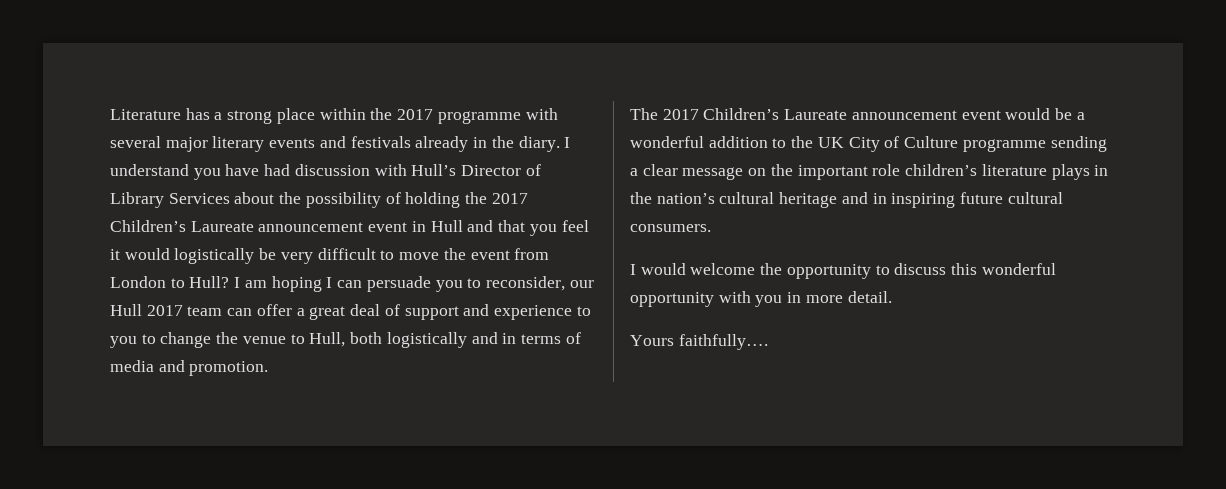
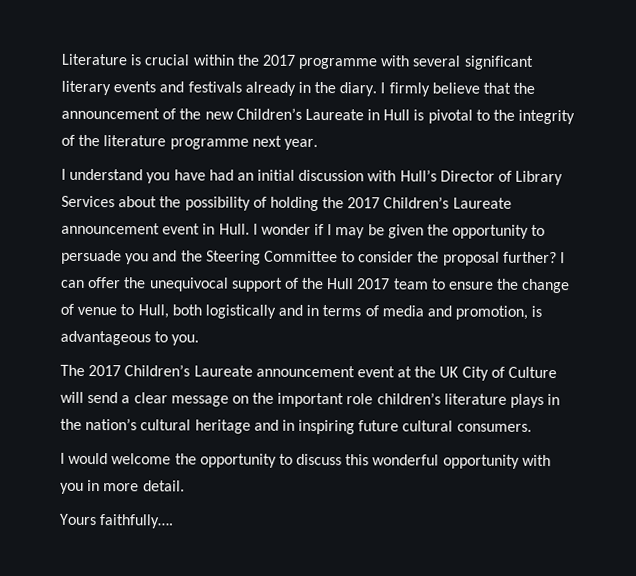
- Literature has a strong place within the 2017 programme with several major literary events and festivals already in the diary.
+ Literature is crucial within the 2017 programme with several significant literary events and festivals already in the diary.
- I understand you have had discussion with Hull’s Director of Library Services about the possibility of holding the 2017 Children’s Laureate announcement event in Hull and that you feel it would logistically be very difficult to move the event from London to Hull? I am hoping I can persuade you to reconsider, our Hull 2017 team can offer a great deal of support and experience to you to change the venue to Hull, both logistically and in terms of media and promotion.
+ I firmly believe that the announcement of the new Children’s Laureate in Hull is pivotal to the integrity of the literature programme next year.
+ I understand you have had an initial discussion with Hull’s Director of Library Services about the possibility of holding the 2017 Children’s Laureate announcement event in Hull. I wonder if I may be given the opportunity to persuade you and the Steering Committee to consider the proposal further? I can offer the unequivocal support of the Hull 2017 team to ensure the change of venue to Hull, both logistically and in terms of media and promotion, is advantageous to you.
- The 2017 Children’s Laureate announcement event would be a wonderful addition to the UK City of Culture programme sending a clear message on the important role children’s literature plays in the nation’s cultural heritage and in inspiring future cultural consumers.
+ The 2017 Children’s Laureate announcement event at the UK City of Culture will send a clear message on the important role children’s literature plays in the nation’s cultural heritage and in inspiring future cultural consumers.

